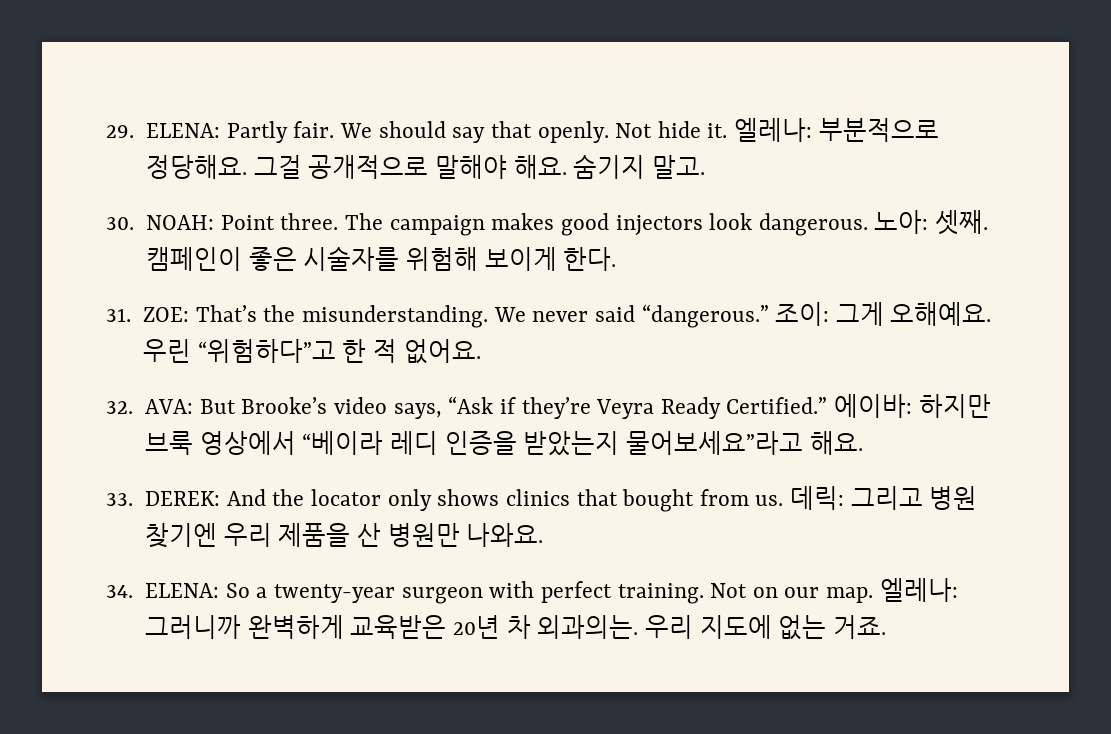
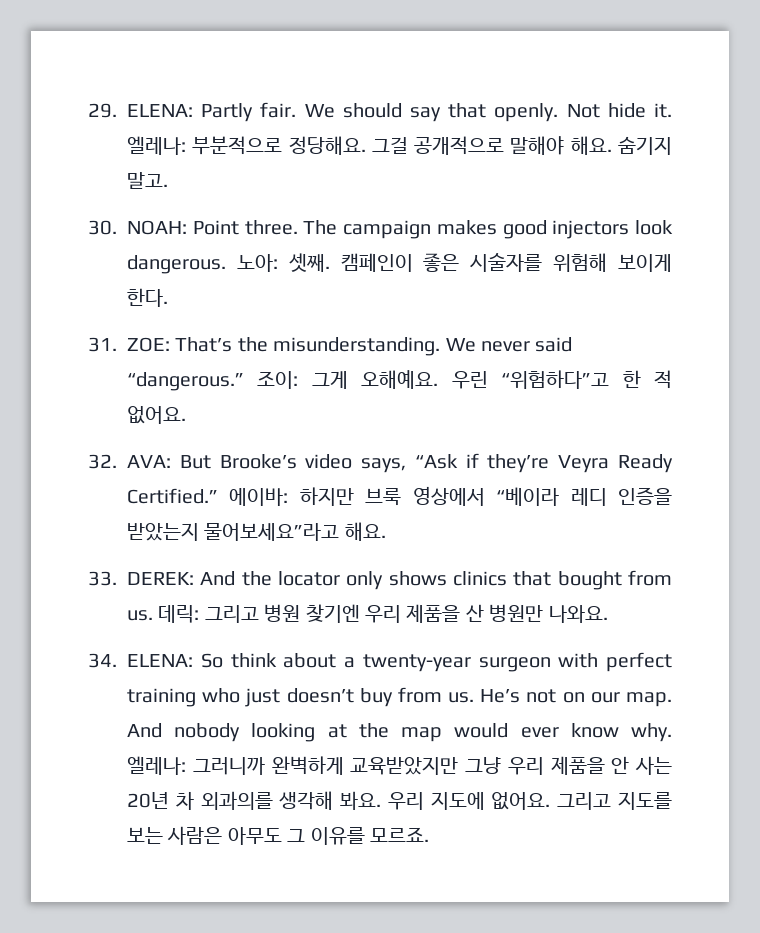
- 34. ELENA: So a twenty-year surgeon with perfect training. Not on our map. 엘레나: 그러니까 완벽하게 교육받은 20년 차 외과의는. 우리 지도에 없는 거죠.
+ 34. ELENA: So think about a twenty-year surgeon with perfect training who just doesn’t buy from us. He’s not on our map. And nobody looking at the map would ever know why. 엘레나: 그러니까 완벽하게 교육받았지만 그냥 우리 제품을 안 사는 20년 차 외과의를 생각해 봐요. 우리 지도에 없어요. 그리고 지도를 보는 사람은 아무도 그 이유를 모르죠.

